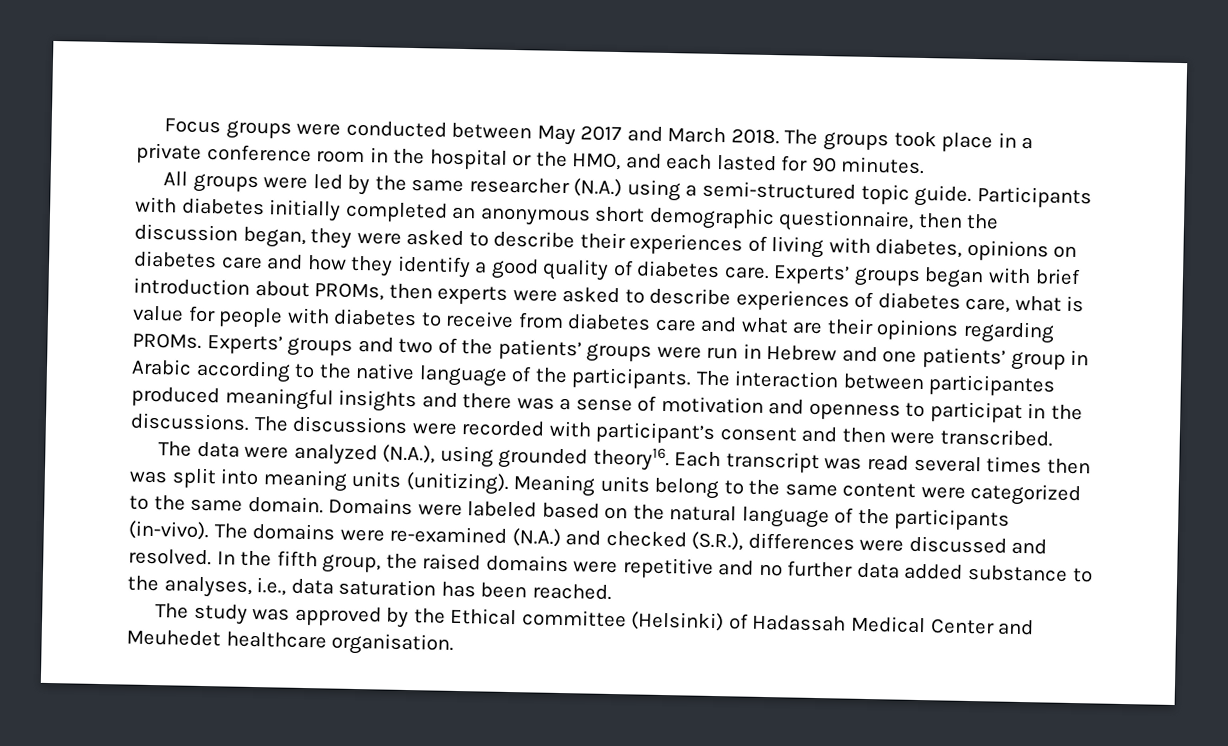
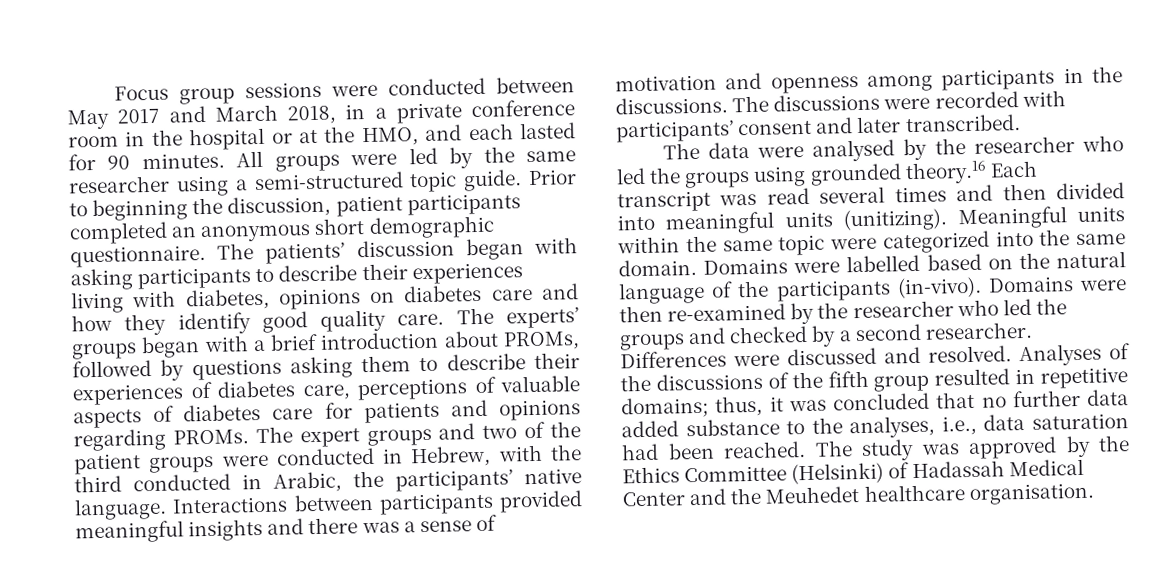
- Focus groups were conducted between May 2017 and March 2018. The groups took place in a private conference room in the hospital or the HMO, and each lasted for 90 minutes.
- All groups were led by the same researcher (N.A.) using a semi-structured topic guide.
+ Focus group sessions were conducted between May 2017 and March 2018, in a private conference room in the hospital or at the HMO, and each lasted for 90 minutes. All groups were led by the same researcher using a semi-structured topic guide.
- Participants with diabetes initially completed an anonymous short demographic questionnaire, then the discussion began, they were asked to describe their experiences of living with diabetes, opinions on diabetes care and how they identify a good quality of diabetes care. Experts’ groups began with brief introduction about PROMs, then experts were asked to describe experiences of diabetes care, what is value for people with diabetes to receive from diabetes care and what are their opinions regarding PROMs.
+ Prior to beginning the discussion, patient participants completed an anonymous short demographic questionnaire. The patients’ discussion began with asking participants to describe their experiences living with diabetes, opinions on diabetes care and how they identify good quality care. The experts’ groups began with a brief introduction about PROMs, followed by questions asking them to describe their experiences of diabetes care, perceptions of valuable aspects of diabetes care for patients and opinions regarding PROMs.
- Experts’ groups and two of the patients’ groups were run in Hebrew and one patients’ group in Arabic according to the native language of the participants. The interaction between participantes produced meaningful insights and there was a sense of motivation and openness to participat in the discussions.
+ The expert groups and two of the patient groups were conducted in Hebrew, with the third conducted in Arabic, the participants’ native language. Interactions between participants provided meaningful insights and there was a sense of motivation and openness among participants in the discussions.
- The discussions were recorded with participant’s consent and then were transcribed.
+ The discussions were recorded with participants’ consent and later transcribed.
- The data were analyzed (N.A.), using grounded theory16. Each transcript was read several times then was split into meaning units (unitizing). Meaning units belong to the same content were categorized to the same domain.
+ The data were analysed by the researcher who led the groups using grounded theory.16 Each transcript was read several times and then divided into meaningful units (unitizing). Meaningful units within the same topic were categorized into the same domain.
- Domains were labeled based on the natural language of the participants (in-vivo).
+ Domains were labelled based on the natural language of the participants (in-vivo).
- The domains were re-examined (N.A.) and checked (S.R.), differences were discussed and resolved. In the fifth group, the raised domains were repetitive and no further data added substance to the analyses, i.e., data saturation has been reached.
- The study was approved by the Ethical committee (Helsinki) of Hadassah Medical Center and Meuhedet healthcare organisation.
+ Domains were then re-examined by the researcher who led the groups and checked by a second researcher. Differences were discussed and resolved. Analyses of the discussions of the fifth group resulted in repetitive domains; thus, it was concluded that no further data added substance to the analyses, i.e., data saturation had been reached. The study was approved by the Ethics Committee (Helsinki) of Hadassah Medical Center and the Meuhedet healthcare organisation.

